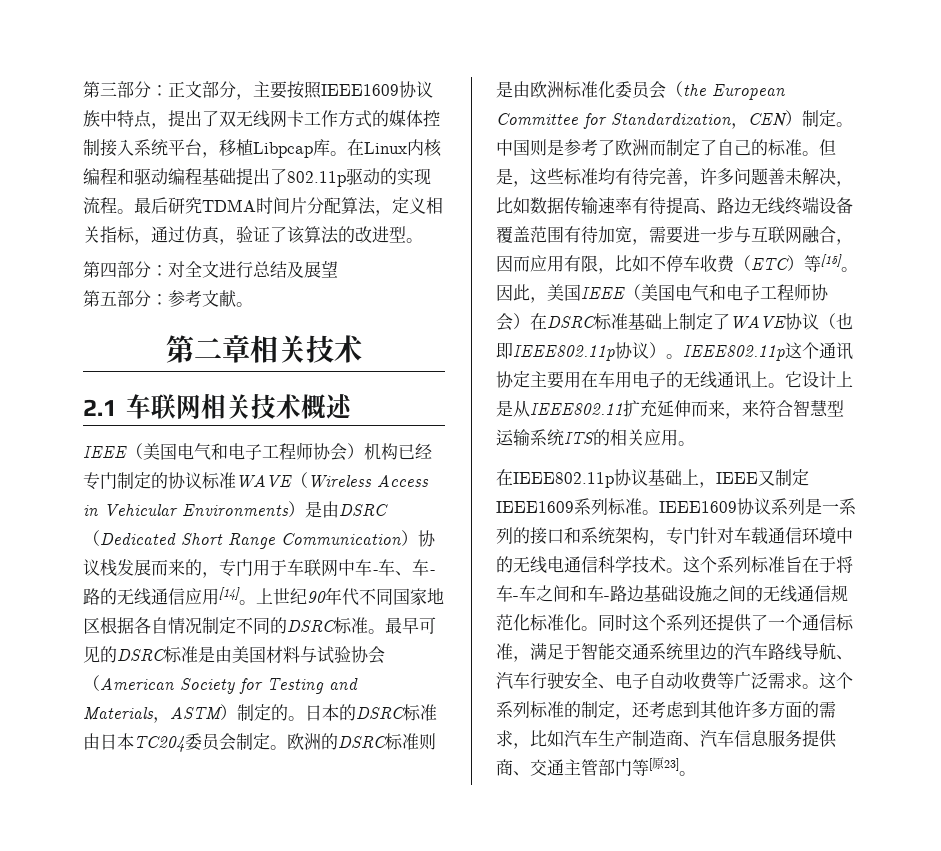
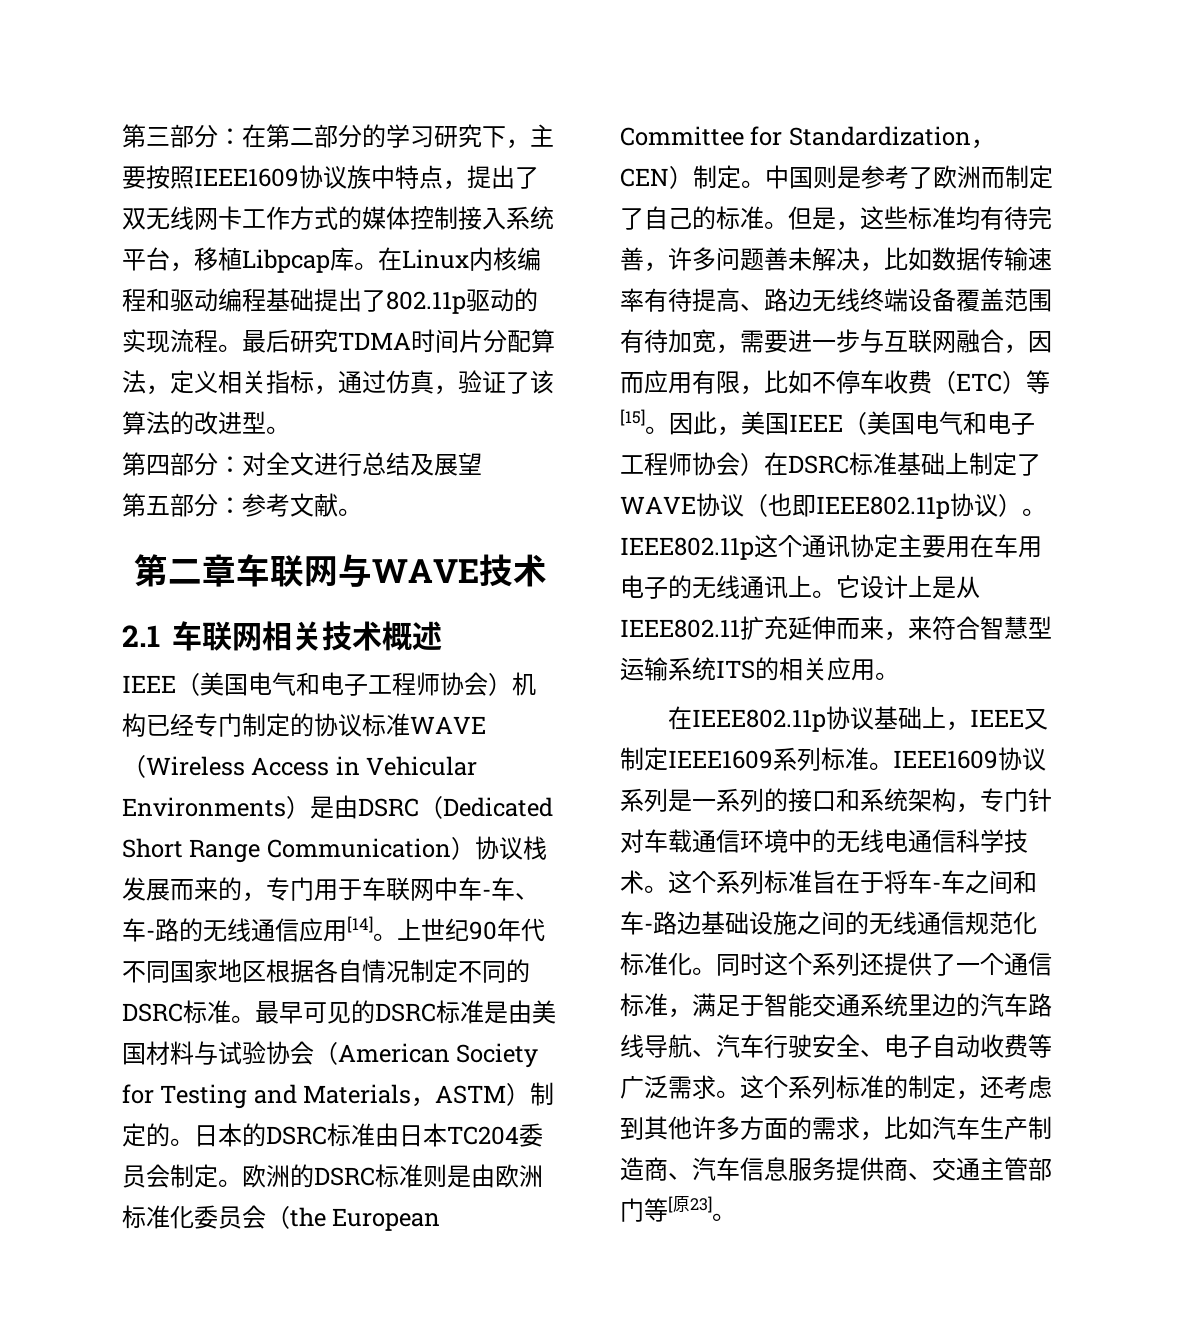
- 第三部分：正文部分，主要按照IEEE1609协议族中特点，提出了双无线网卡工作方式的媒体控制接入系统平台，移植Libpcap库。
+ 第三部分：在第二部分的学习研究下，主要按照IEEE1609协议族中特点，提出了双无线网卡工作方式的媒体控制接入系统平台，移植Libpcap库。
- 第二章相关技术
+ 第二章车联网与WAVE技术

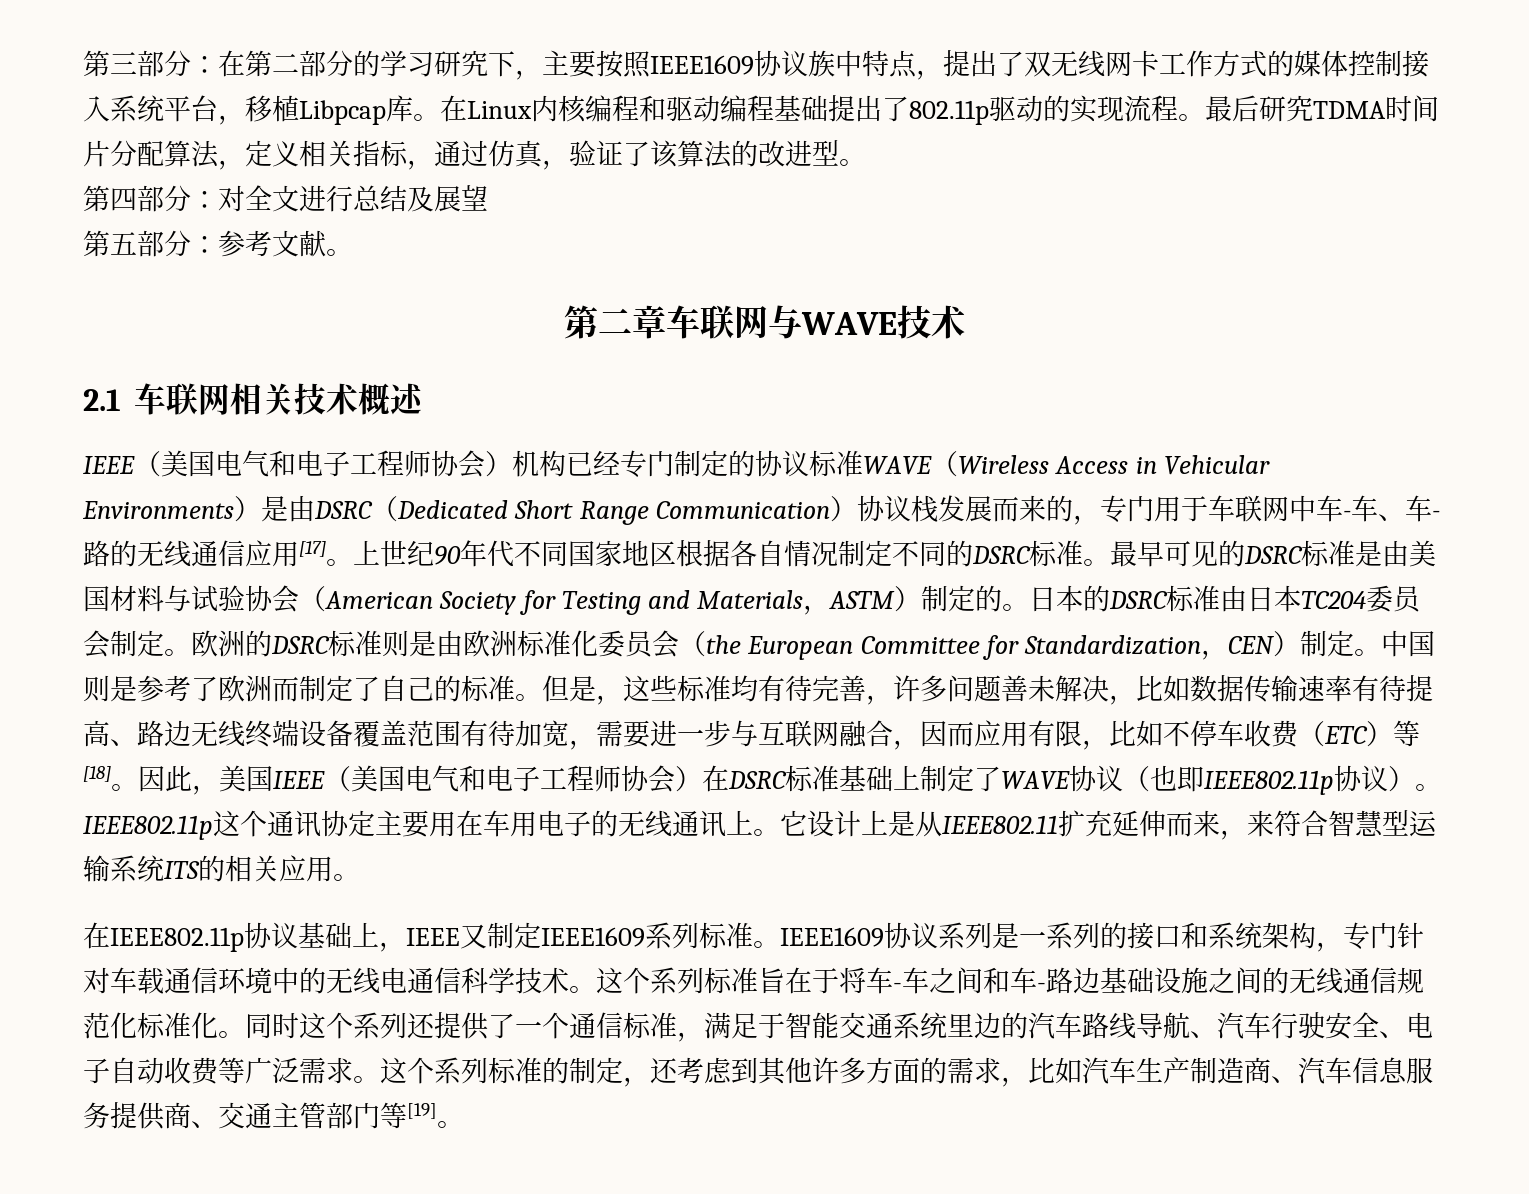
- IEEE（美国电气和电子工程师协会）机构已经专门制定的协议标准WAVE（Wireless Access in Vehicular Environments）是由DSRC（Dedicated Short Range Communication）协议栈发展而来的，专门用于车联网中车-车、车-路的无线通信应用[14]。
+ IEEE（美国电气和电子工程师协会）机构已经专门制定的协议标准WAVE（Wireless Access in Vehicular Environments）是由DSRC（Dedicated Short Range Communication）协议栈发展而来的，专门用于车联网中车-车、车-路的无线通信应用[17]。
- 但是，这些标准均有待完善，许多问题善未解决，比如数据传输速率有待提高、路边无线终端设备覆盖范围有待加宽，需要进一步与互联网融合，因而应用有限，比如不停车收费（ETC）等[15]。
+ 但是，这些标准均有待完善，许多问题善未解决，比如数据传输速率有待提高、路边无线终端设备覆盖范围有待加宽，需要进一步与互联网融合，因而应用有限，比如不停车收费（ETC）等[18]。
- 这个系列标准的制定，还考虑到其他许多方面的需求，比如汽车生产制造商、汽车信息服务提供商、交通主管部门等[原23]。
+ 这个系列标准的制定，还考虑到其他许多方面的需求，比如汽车生产制造商、汽车信息服务提供商、交通主管部门等[19]。

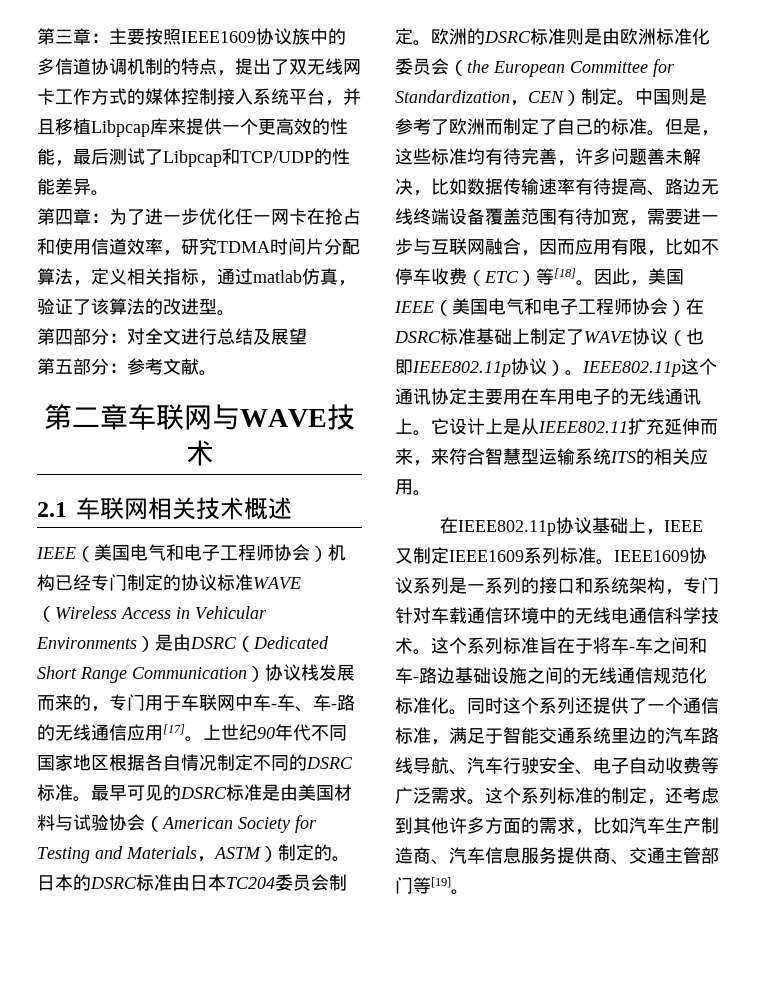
- 第三部分：在第二部分的学习研究下，主要按照IEEE1609协议族中特点，提出了双无线网卡工作方式的媒体控制接入系统平台，移植Libpcap库。在Linux内核编程和驱动编程基础提出了802.11p驱动的实现流程。最后研究TDMA时间片分配算法，定义相关指标，通过仿真，验证了该算法的改进型。
+ 第三章：主要按照IEEE1609协议族中的多信道协调机制的特点，提出了双无线网卡工作方式的媒体控制接入系统平台，并且移植Libpcap库来提供一个更高效的性能，最后测试了Libpcap和TCP/UDP的性能差异。
+ 第四章：为了进一步优化任一网卡在抢占和使用信道效率，研究TDMA时间片分配算法，定义相关指标，通过matlab仿真，验证了该算法的改进型。

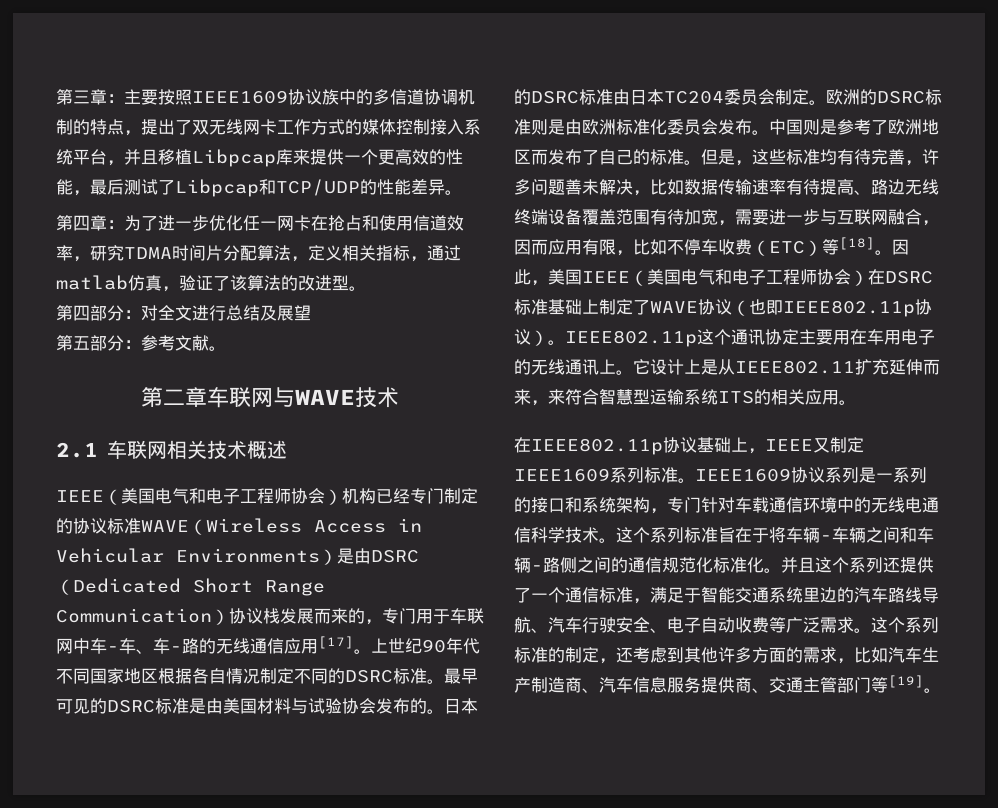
- 最早可见的DSRC标准是由美国材料与试验协会（American Society for Testing and Materials，ASTM）制定的。
+ 最早可见的DSRC标准是由美国材料与试验协会发布的。
- 欧洲的DSRC标准则是由欧洲标准化委员会（the European Committee for Standardization，CEN）制定。
+ 欧洲的DSRC标准则是由欧洲标准化委员会发布。
- 中国则是参考了欧洲而制定了自己的标准。
+ 中国则是参考了欧洲地区而发布了自己的标准。
- 这个系列标准旨在于将车-车之间和车-路边基础设施之间的无线通信规范化标准化。
+ 这个系列标准旨在于将车辆-车辆之间和车辆-路侧之间的通信规范化标准化。
- 同时这个系列还提供了一个通信标准，满足于智能交通系统里边的汽车路线导航、汽车行驶安全、电子自动收费等广泛需求。
+ 并且这个系列还提供了一个通信标准，满足于智能交通系统里边的汽车路线导航、汽车行驶安全、电子自动收费等广泛需求。

